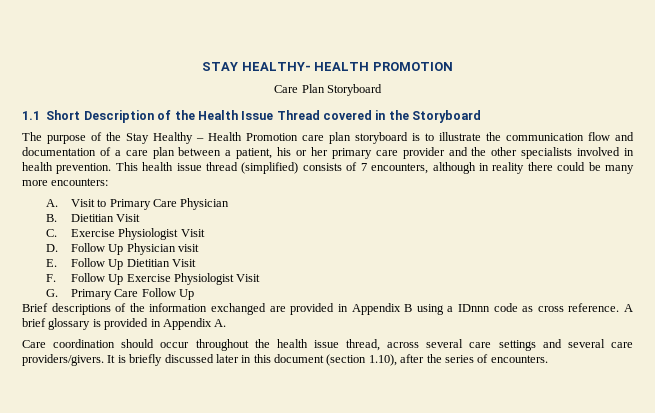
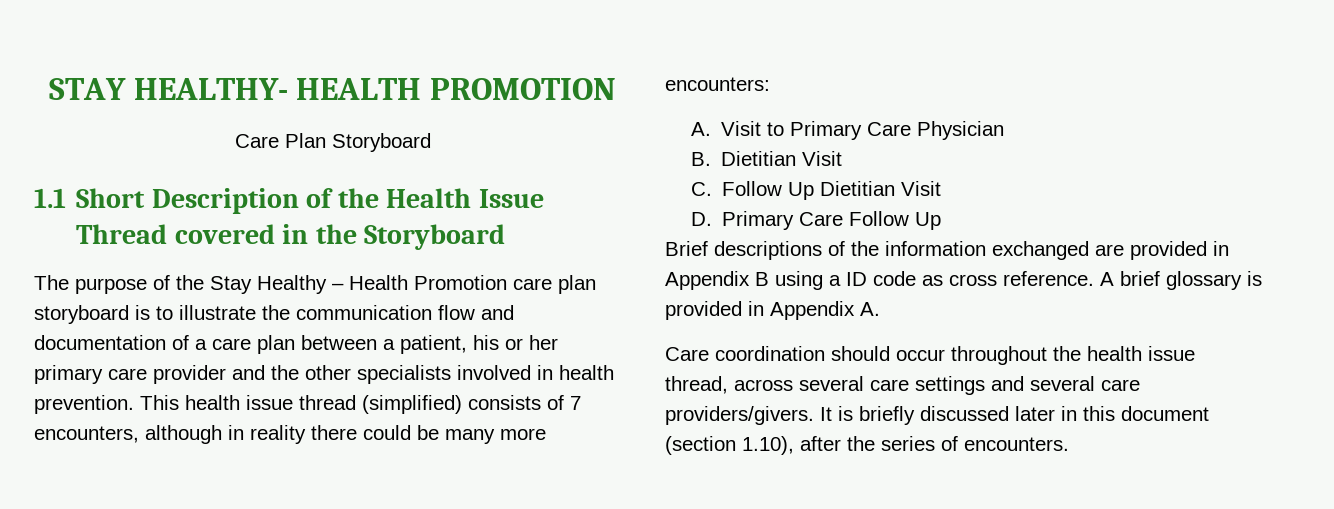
- C. Exercise Physiologist Visit
- D. Follow Up Physician visit
- E. Follow Up Dietitian Visit
- F. Follow Up Exercise Physiologist Visit
- G. Primary Care Follow Up
+ C. Follow Up Dietitian Visit
+ D. Primary Care Follow Up
- Brief descriptions of the information exchanged are provided in Appendix B using a IDnnn code as cross reference.
+ Brief descriptions of the information exchanged are provided in Appendix B using a ID code as cross reference.

